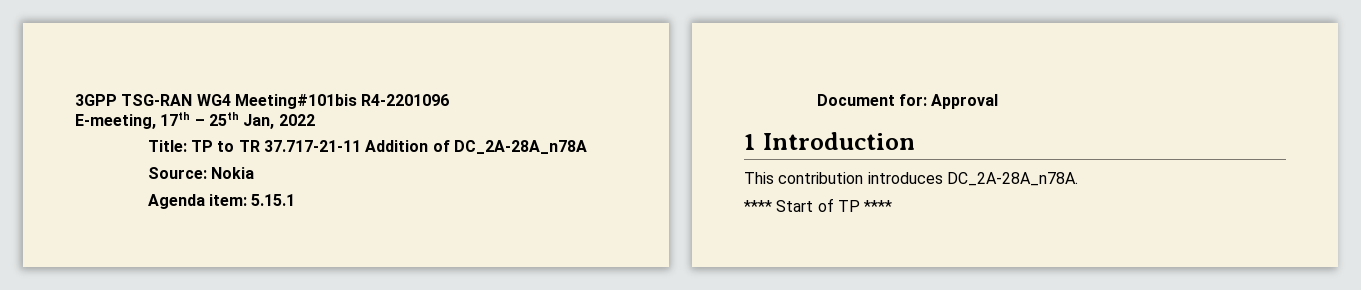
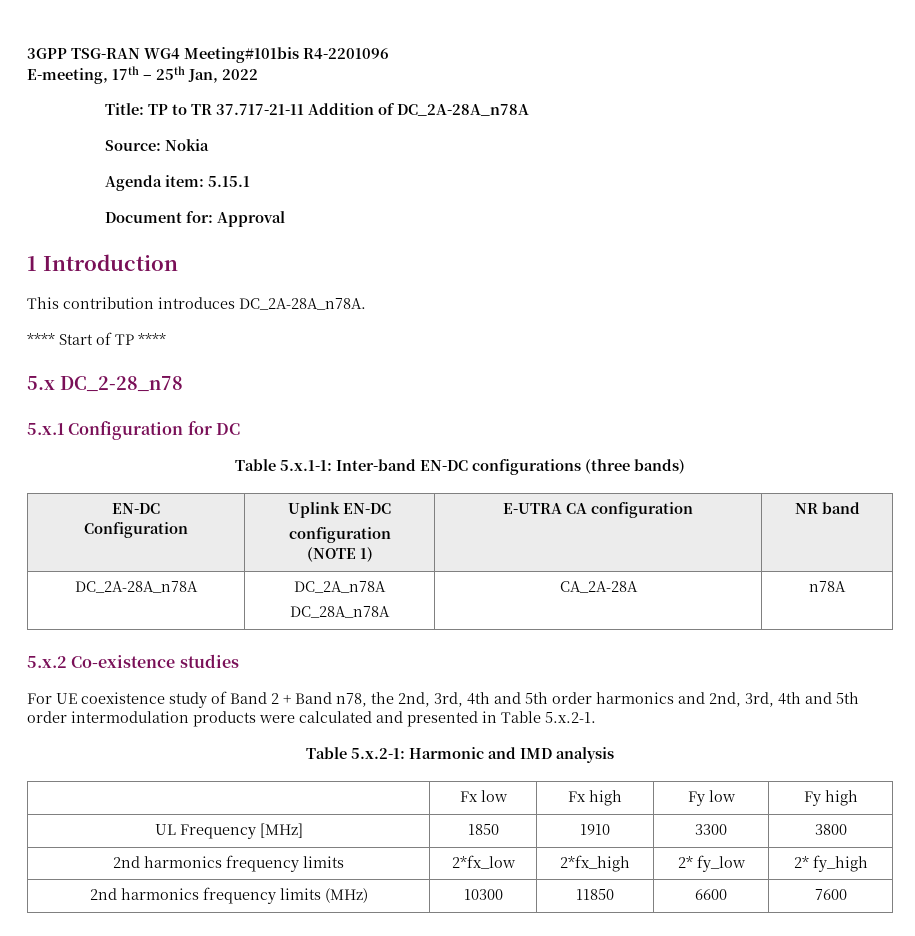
+ 5.x DC_2-28_n78
+ 5.x.1 Configuration for DC
+ Table 5.x.1-1: Inter-band EN-DC configurations (three bands)
+ EN-DC
+ Configuration | Uplink EN-DC
+ configuration
+ (NOTE 1) | E-UTRA CA configuration | NR band
+ DC_2A-28A_n78A | DC_2A_n78A
+ DC_28A_n78A | CA_2A-28A | n78A
+ 5.x.2 Co-existence studies
+ For UE coexistence study of Band 2 + Band n78, the 2nd, 3rd, 4th and 5th order harmonics and 2nd, 3rd, 4th and 5th order intermodulation products were calculated and presented in Table 5.x.2-1.
+ Table 5.x.2-1: Harmonic and IMD analysis
+ | Fx low | Fx high | Fy low | Fy high
+ UL Frequency [MHz] | 1850 | 1910 | 3300 | 3800
+ 2nd harmonics frequency limits | 2*fx_low | 2*fx_high | 2* fy_low | 2* fy_high
+ 2nd harmonics frequency limits (MHz) | 10300 | 11850 | 6600 | 7600

